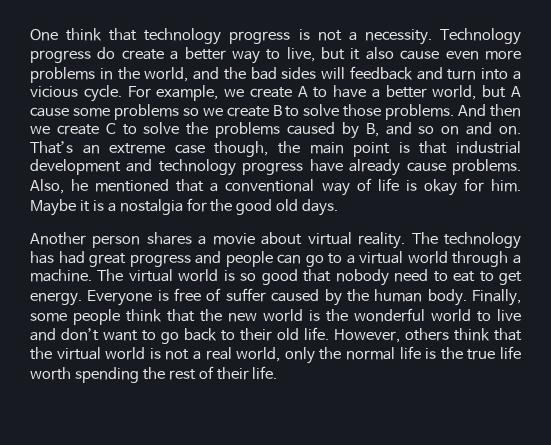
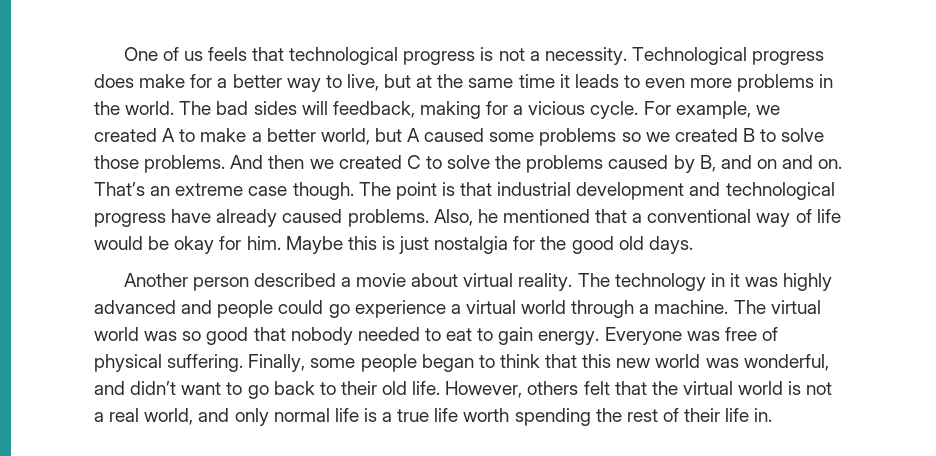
- One think that technology progress is not a necessity.
+ One of us feels that technological progress is not a necessity.
- Technology progress do create a better way to live, but it also cause even more problems in the world, and the bad sides will feedback and turn into a vicious cycle.
+ Technological progress does make for a better way to live, but at the same time it leads to even more problems in the world. The bad sides will feedback, making for a vicious cycle.
- For example, we create A to have a better world, but A cause some problems so we create B to solve those problems.
+ For example, we created A to make a better world, but A caused some problems so we created B to solve those problems.
- And then we create C to solve the problems caused by B, and so on and on.
+ And then we created C to solve the problems caused by B, and on and on.
- That’s an extreme case though, the main point is that industrial development and technology progress have already cause problems.
+ That’s an extreme case though. The point is that industrial development and technological progress have already caused problems.
- Also, he mentioned that a conventional way of life is okay for him.
+ Also, he mentioned that a conventional way of life would be okay for him.
- Maybe it is a nostalgia for the good old days.
+ Maybe this is just nostalgia for the good old days.
- Another person shares a movie about virtual reality.
+ Another person described a movie about virtual reality.
- The technology has had great progress and people can go to a virtual world through a machine.
+ The technology in it was highly advanced and people could go experience a virtual world through a machine.
- The virtual world is so good that nobody need to eat to get energy.
+ The virtual world was so good that nobody needed to eat to gain energy.
- Everyone is free of suffer caused by the human body.
+ Everyone was free of physical suffering.
- Finally, some people think that the new world is the wonderful world to live and don’t want to go back to their old life.
+ Finally, some people began to think that this new world was wonderful, and didn’t want to go back to their old life.
- However, others think that the virtual world is not a real world, only the normal life is the true life worth spending the rest of their life.
+ However, others felt that the virtual world is not a real world, and only normal life is a true life worth spending the rest of their life in.

